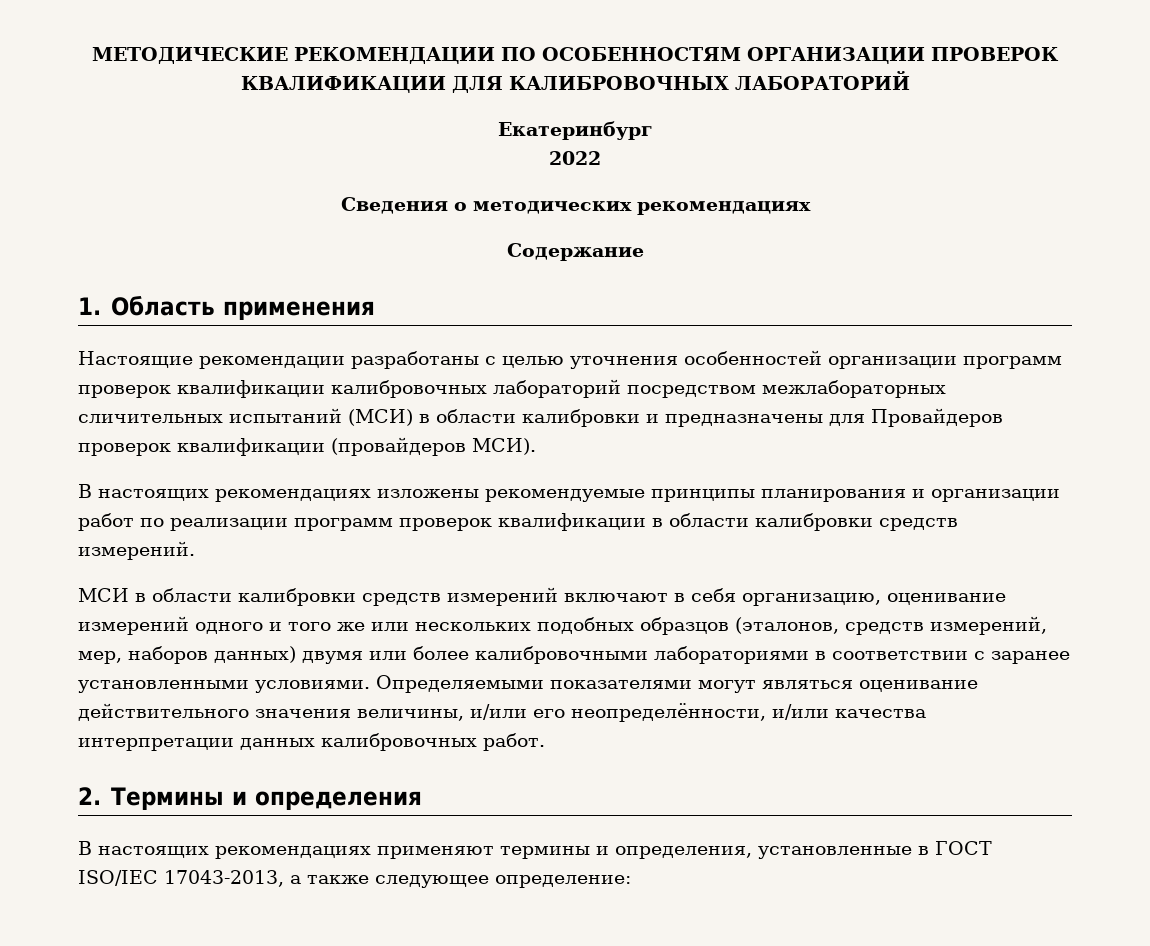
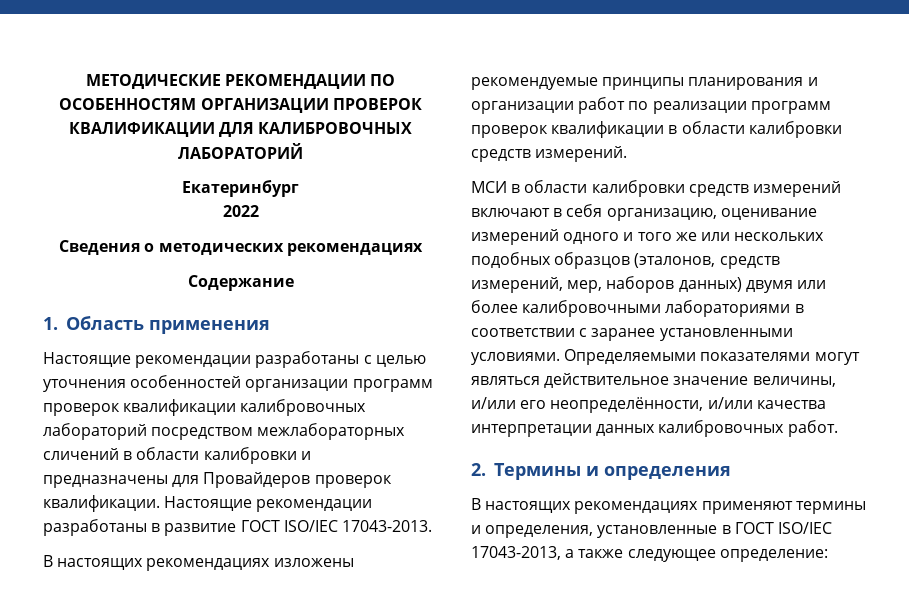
- Настоящие рекомендации разработаны с целью уточнения особенностей организации программ проверок квалификации калибровочных лабораторий посредством межлабораторных сличительных испытаний (МСИ) в области калибровки и предназначены для Провайдеров проверок квалификации (провайдеров МСИ).
+ Настоящие рекомендации разработаны с целью уточнения особенностей организации программ проверок квалификации калибровочных лабораторий посредством межлабораторных сличений в области калибровки и предназначены для Провайдеров проверок квалификации. Настоящие рекомендации разработаны в развитие ГОСТ ISO/IEC 17043-2013.
- Определяемыми показателями могут являться оценивание действительного значения величины, и/или его неопределённости, и/или качества интерпретации данных калибровочных работ.
+ Определяемыми показателями могут являться действительное значение величины, и/или его неопределённости, и/или качества интерпретации данных калибровочных работ.

